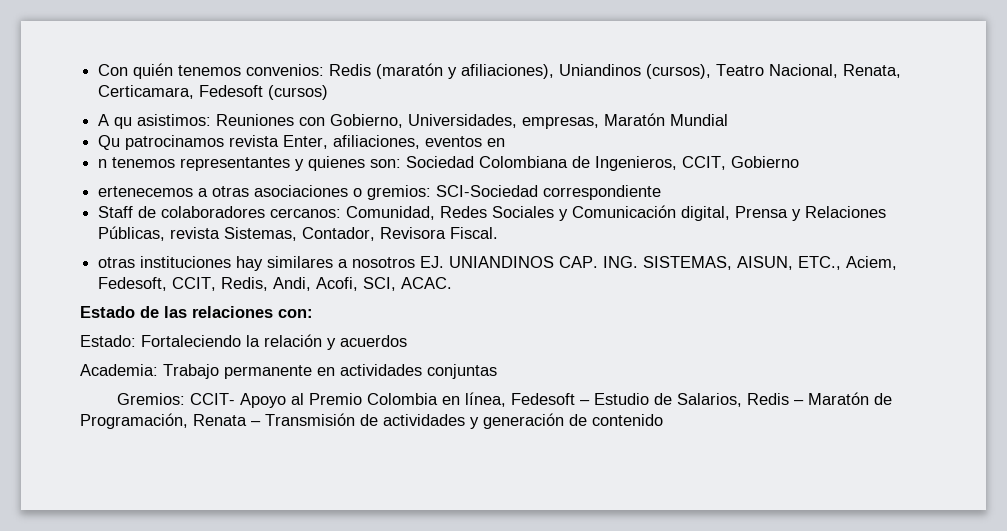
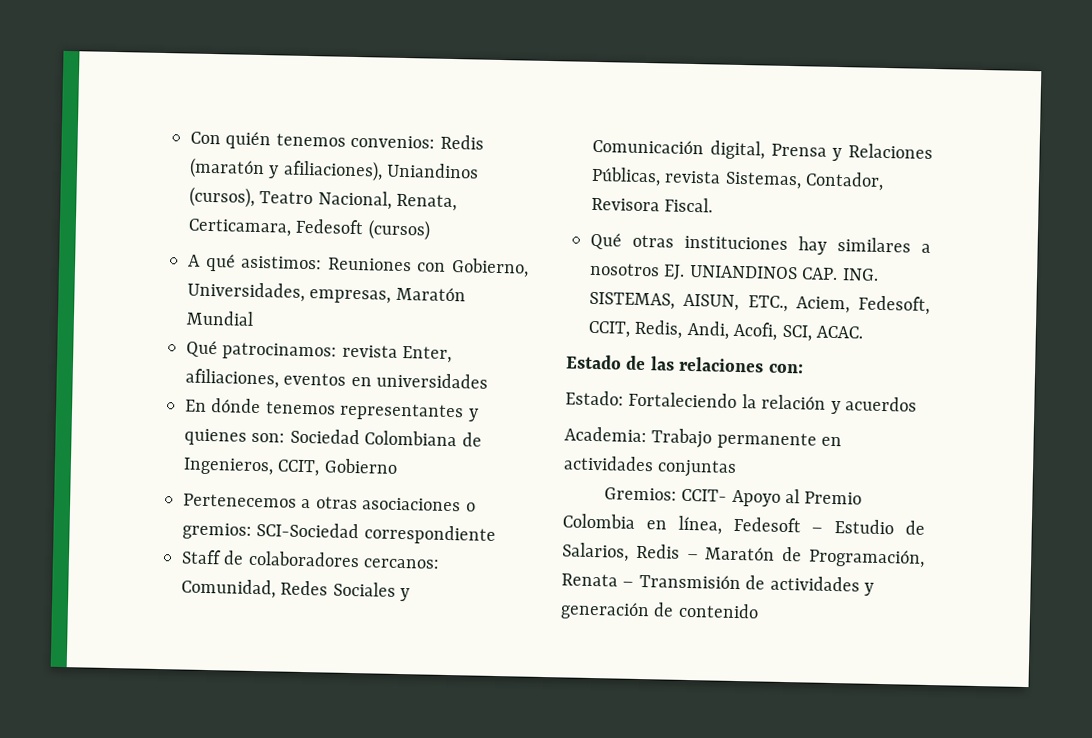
- A qu asistimos: Reuniones con Gobierno, Universidades, empresas, Maratón Mundial
+ A qué asistimos: Reuniones con Gobierno, Universidades, empresas, Maratón Mundial
- Qu patrocinamos revista Enter, afiliaciones, eventos en
- n tenemos representantes y quienes son: Sociedad Colombiana de Ingenieros, CCIT, Gobierno
+ Qué patrocinamos: revista Enter, afiliaciones, eventos en universidades
+ En dónde tenemos representantes y quienes son: Sociedad Colombiana de Ingenieros, CCIT, Gobierno
- ertenecemos a otras asociaciones o gremios: SCI-Sociedad correspondiente
+ Pertenecemos a otras asociaciones o gremios: SCI-Sociedad correspondiente
- otras instituciones hay similares a nosotros EJ. UNIANDINOS CAP. ING. SISTEMAS, AISUN, ETC., Aciem, Fedesoft, CCIT, Redis, Andi, Acofi, SCI, ACAC.
+ Qué otras instituciones hay similares a nosotros EJ. UNIANDINOS CAP. ING. SISTEMAS, AISUN, ETC., Aciem, Fedesoft, CCIT, Redis, Andi, Acofi, SCI, ACAC.

